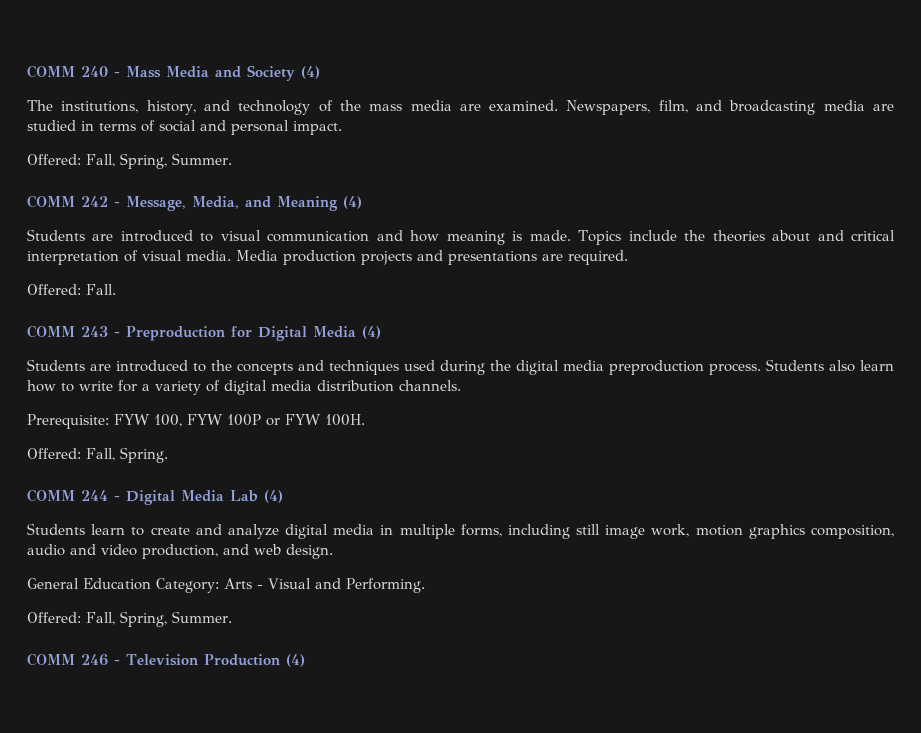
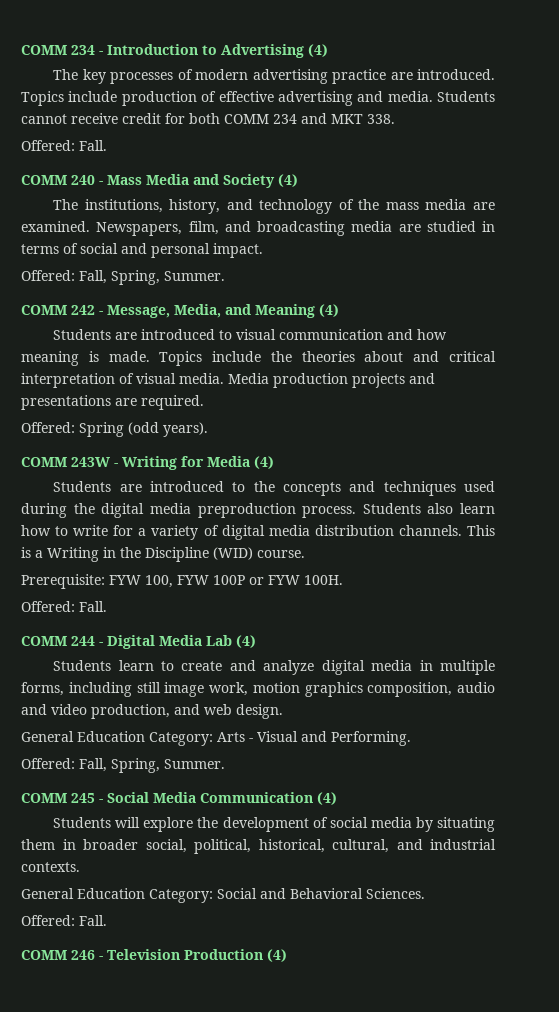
+ COMM 234 - Introduction to Advertising (4)
+ The key processes of modern advertising practice are introduced. Topics include production of effective advertising and media. Students cannot receive credit for both COMM 234 and MKT 338.
+ Offered: Fall.
- Offered: Fall.
- COMM 243 - Preproduction for Digital Media (4)
+ Offered: Spring (odd years).
+ COMM 243W - Writing for Media (4)
+ This is a Writing in the Discipline (WID) course.
  Prerequisite: FYW 100, FYW 100P or FYW 100H.
- Offered: Fall, Spring.
+ Offered: Fall.
+ COMM 245 - Social Media Communication (4)
+ Students will explore the development of social media by situating them in broader social, political, historical, cultural, and industrial contexts.
+ General Education Category: Social and Behavioral Sciences.
+ Offered: Fall.

